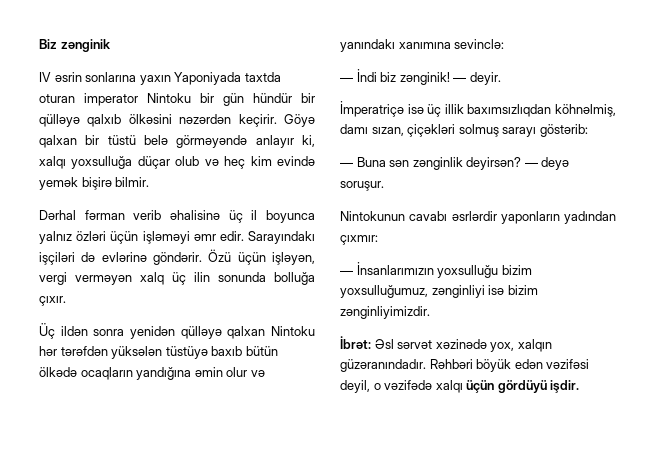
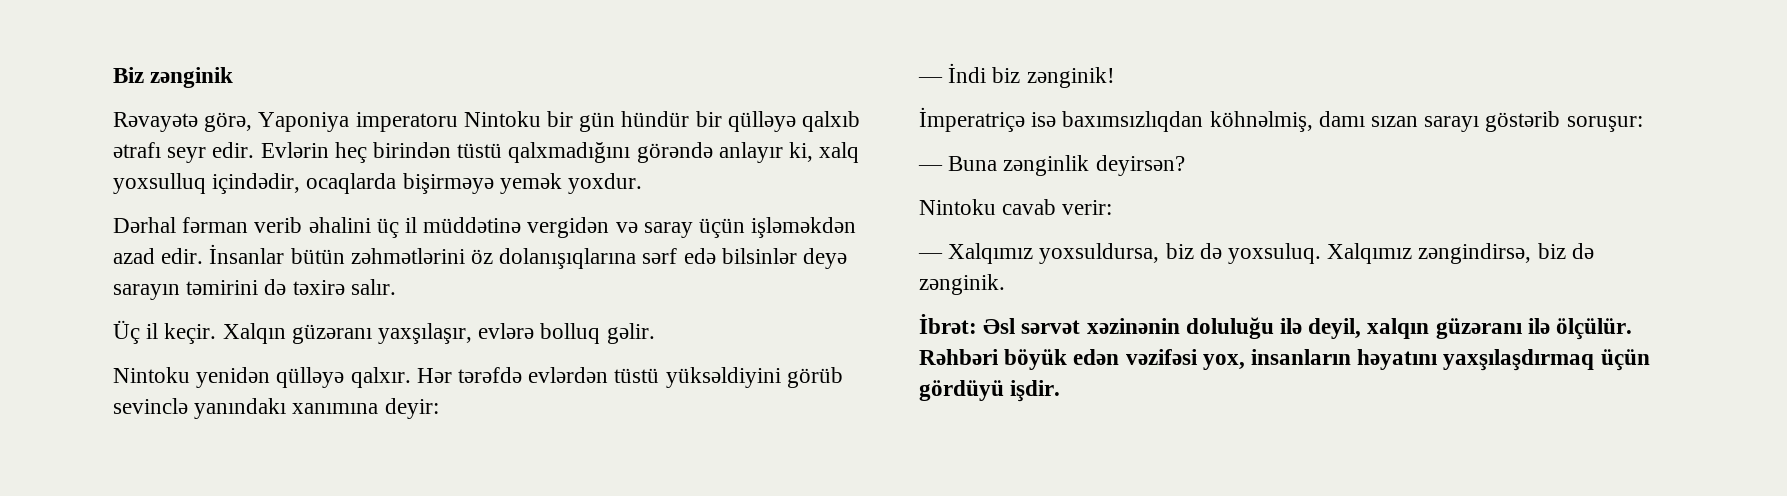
- IV əsrin sonlarına yaxın Yaponiyada taxtda oturan imperator Nintoku bir gün hündür bir qülləyə qalxıb ölkəsini nəzərdən keçirir. Göyə qalxan bir tüstü belə görməyəndə anlayır ki, xalqı yoxsulluğa düçar olub və heç kim evində yemək bişirə bilmir.
+ Rəvayətə görə, Yaponiya imperatoru Nintoku bir gün hündür bir qülləyə qalxıb ətrafı seyr edir. Evlərin heç birindən tüstü qalxmadığını görəndə anlayır ki, xalq yoxsulluq içindədir, ocaqlarda bişirməyə yemək yoxdur.
- Dərhal fərman verib əhalisinə üç il boyunca yalnız özləri üçün işləməyi əmr edir. Sarayındakı işçiləri də evlərinə göndərir. Özü üçün işləyən, vergi verməyən xalq üç ilin sonunda bolluğa çıxır.
- Üç ildən sonra yenidən qülləyə qalxan Nintoku hər tərəfdən yüksələn tüstüyə baxıb bütün ölkədə ocaqların yandığına əmin olur və yanındakı xanımına sevinclə:
+ Dərhal fərman verib əhalini üç il müddətinə vergidən və saray üçün işləməkdən azad edir. İnsanlar bütün zəhmətlərini öz dolanışıqlarına sərf edə bilsinlər deyə sarayın təmirini də təxirə salır.
+ Üç il keçir. Xalqın güzəranı yaxşılaşır, evlərə bolluq gəlir.
+ Nintoku yenidən qülləyə qalxır. Hər tərəfdə evlərdən tüstü yüksəldiyini görüb sevinclə yanındakı xanımına deyir:
- — deyir.
- İmperatriçə isə üç illik baxımsızlıqdan köhnəlmiş, damı sızan, çiçəkləri solmuş sarayı göstərib:
+ İmperatriçə isə baxımsızlıqdan köhnəlmiş, damı sızan sarayı göstərib soruşur:
- — Buna sən zənginlik deyirsən? — deyə soruşur.
- Nintokunun cavabı əsrlərdir yaponların yadından çıxmır:
- — İnsanlarımızın yoxsulluğu bizim yoxsulluğumuz, zənginliyi isə bizim zənginliyimizdir.
- İbrət: Əsl sərvət xəzinədə yox, xalqın güzəranındadır. Rəhbəri böyük edən vəzifəsi deyil, o vəzifədə xalqı üçün gördüyü işdir.
+ — Buna zənginlik deyirsən?
+ Nintoku cavab verir:
+ — Xalqımız yoxsuldursa, biz də yoxsuluq. Xalqımız zəngindirsə, biz də zənginik.
+ İbrət: Əsl sərvət xəzinənin doluluğu ilə deyil, xalqın güzəranı ilə ölçülür. Rəhbəri böyük edən vəzifəsi yox, insanların həyatını yaxşılaşdırmaq üçün gördüyü işdir.

